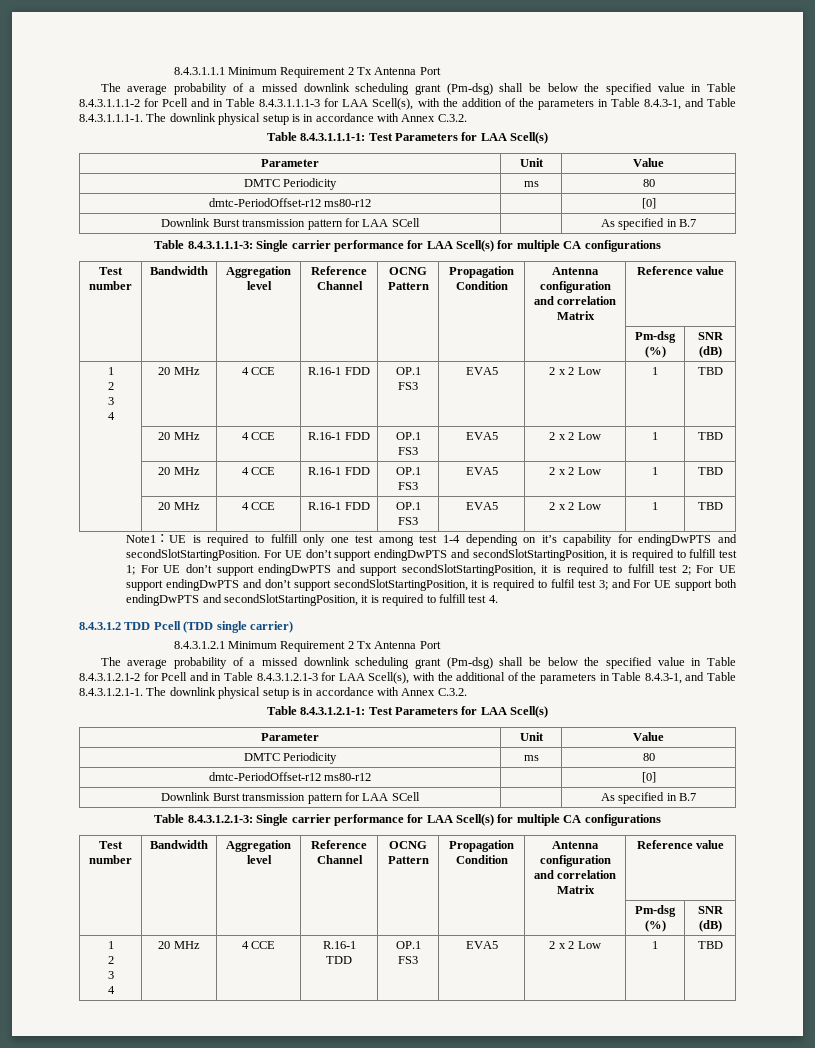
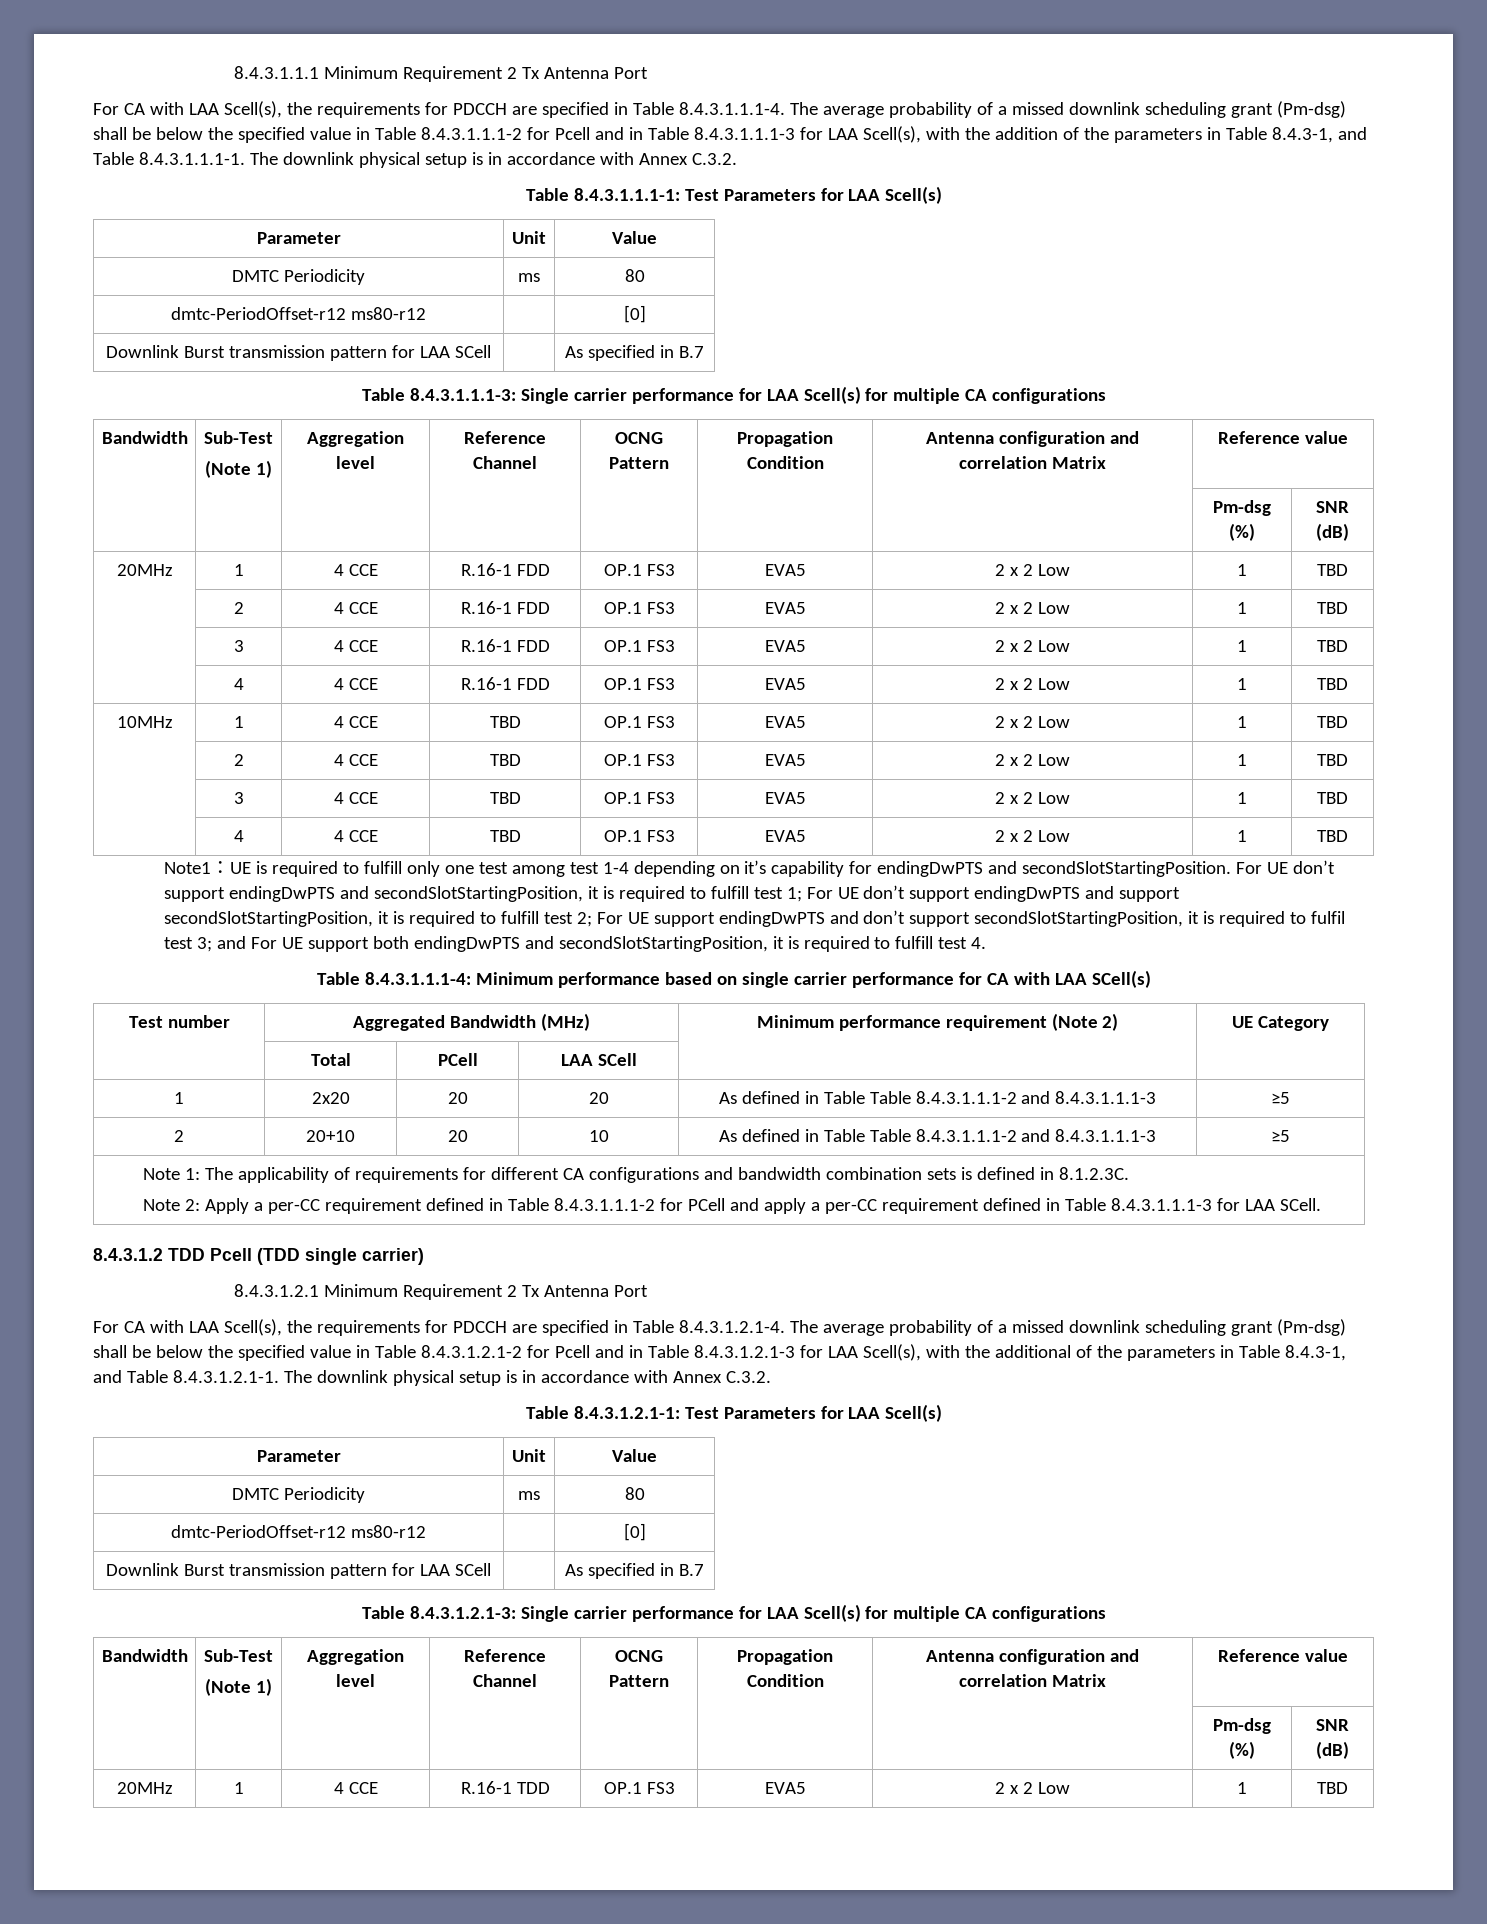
- The average probability of a missed downlink scheduling grant (Pm-dsg) shall be below the specified value in Table 8.4.3.1.1.1-2 for Pcell and in Table 8.4.3.1.1.1-3 for LAA Scell(s), with the addition of the parameters in Table 8.4.3-1, and Table 8.4.3.1.1.1-1. The downlink physical setup is in accordance with Annex C.3.2.
+ For CA with LAA Scell(s), the requirements for PDCCH are specified in Table 8.4.3.1.1.1-4. The average probability of a missed downlink scheduling grant (Pm-dsg) shall be below the specified value in Table 8.4.3.1.1.1-2 for Pcell and in Table 8.4.3.1.1.1-3 for LAA Scell(s), with the addition of the parameters in Table 8.4.3-1, and Table 8.4.3.1.1.1-1. The downlink physical setup is in accordance with Annex C.3.2.
  Table 8.4.3.1.1.1-3: Single carrier performance for LAA Scell(s) for multiple CA configurations
- Test number | Bandwidth | Aggregation level | Reference Channel | OCNG Pattern | Propagation Condition | Antenna configuration and correlation Matrix | Reference value
+ Bandwidth | Sub-Test
+ (Note 1) | Aggregation level | Reference Channel | OCNG Pattern | Propagation Condition | Antenna configuration and correlation Matrix | Reference value
  | | | | | | | Pm-dsg (%) | SNR (dB)
- 1
- 2
- 3
- 4 | 20 MHz | 4 CCE | R.16-1 FDD | OP.1 FS3 | EVA5 | 2 x 2 Low | 1 | TBD
- | 20 MHz | 4 CCE | R.16-1 FDD | OP.1 FS3 | EVA5 | 2 x 2 Low | 1 | TBD
- | 20 MHz | 4 CCE | R.16-1 FDD | OP.1 FS3 | EVA5 | 2 x 2 Low | 1 | TBD
- | 20 MHz | 4 CCE | R.16-1 FDD | OP.1 FS3 | EVA5 | 2 x 2 Low | 1 | TBD
+ 20MHz | 1 | 4 CCE | R.16-1 FDD | OP.1 FS3 | EVA5 | 2 x 2 Low | 1 | TBD
+ | 2 | 4 CCE | R.16-1 FDD | OP.1 FS3 | EVA5 | 2 x 2 Low | 1 | TBD
+ | 3 | 4 CCE | R.16-1 FDD | OP.1 FS3 | EVA5 | 2 x 2 Low | 1 | TBD
+ | 4 | 4 CCE | R.16-1 FDD | OP.1 FS3 | EVA5 | 2 x 2 Low | 1 | TBD
+ 10MHz | 1 | 4 CCE | TBD | OP.1 FS3 | EVA5 | 2 x 2 Low | 1 | TBD
+ | 2 | 4 CCE | TBD | OP.1 FS3 | EVA5 | 2 x 2 Low | 1 | TBD
+ | 3 | 4 CCE | TBD | OP.1 FS3 | EVA5 | 2 x 2 Low | 1 | TBD
+ | 4 | 4 CCE | TBD | OP.1 FS3 | EVA5 | 2 x 2 Low | 1 | TBD
+ Table 8.4.3.1.1.1-4: Minimum performance based on single carrier performance for CA with LAA SCell(s)
+ Test number | Aggregated Bandwidth (MHz) | Minimum performance requirement (Note 2) | UE Category
+ | Total | PCell | LAA SCell | |
+ 1 | 2x20 | 20 | 20 | As defined in Table Table 8.4.3.1.1.1-2 and 8.4.3.1.1.1-3 | ≥5
+ 2 | 20+10 | 20 | 10 | As defined in Table Table 8.4.3.1.1.1-2 and 8.4.3.1.1.1-3 | ≥5
+ Note 1: The applicability of requirements for different CA configurations and bandwidth combination sets is defined in 8.1.2.3C.
+ Note 2: Apply a per-CC requirement defined in Table 8.4.3.1.1.1-2 for PCell and apply a per-CC requirement defined in Table 8.4.3.1.1.1-3 for LAA SCell.
- The average probability of a missed downlink scheduling grant (Pm-dsg) shall be below the specified value in Table 8.4.3.1.2.1-2 for Pcell and in Table 8.4.3.1.2.1-3 for LAA Scell(s), with the additional of the parameters in Table 8.4.3-1, and Table 8.4.3.1.2.1-1. The downlink physical setup is in accordance with Annex C.3.2.
+ For CA with LAA Scell(s), the requirements for PDCCH are specified in Table 8.4.3.1.2.1-4. The average probability of a missed downlink scheduling grant (Pm-dsg) shall be below the specified value in Table 8.4.3.1.2.1-2 for Pcell and in Table 8.4.3.1.2.1-3 for LAA Scell(s), with the additional of the parameters in Table 8.4.3-1, and Table 8.4.3.1.2.1-1. The downlink physical setup is in accordance with Annex C.3.2.
  Table 8.4.3.1.2.1-3: Single carrier performance for LAA Scell(s) for multiple CA configurations
- Test number | Bandwidth | Aggregation level | Reference Channel | OCNG Pattern | Propagation Condition | Antenna configuration and correlation Matrix | Reference value
+ Bandwidth | Sub-Test
+ (Note 1) | Aggregation level | Reference Channel | OCNG Pattern | Propagation Condition | Antenna configuration and correlation Matrix | Reference value
  | | | | | | | Pm-dsg (%) | SNR (dB)
- 1
- 2
- 3
- 4 | 20 MHz | 4 CCE | R.16-1 TDD | OP.1 FS3 | EVA5 | 2 x 2 Low | 1 | TBD
+ 20MHz | 1 | 4 CCE | R.16-1 TDD | OP.1 FS3 | EVA5 | 2 x 2 Low | 1 | TBD

